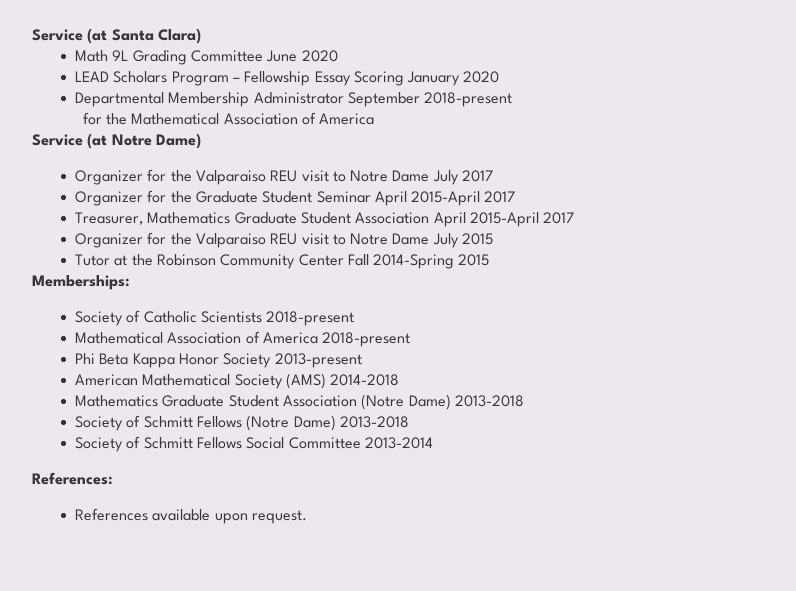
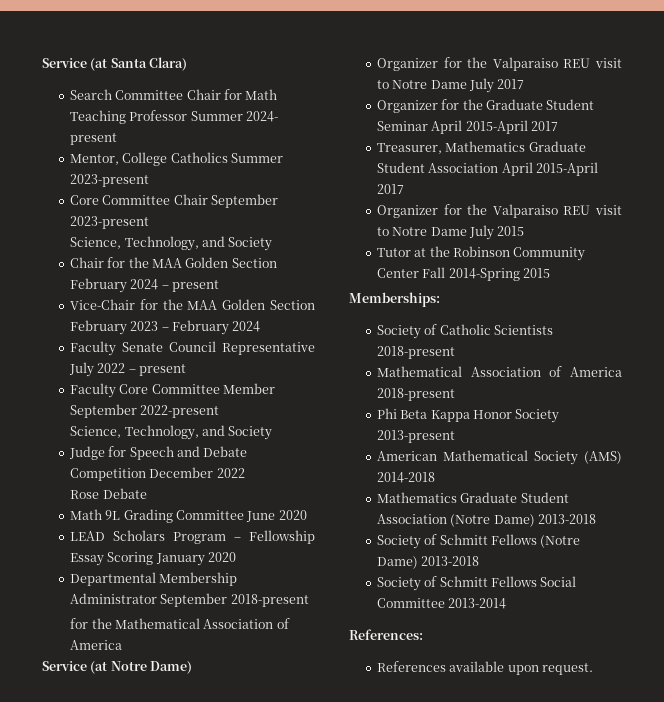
+ Search Committee Chair for Math Teaching Professor Summer 2024- present
+ Mentor, College Catholics Summer 2023-present
+ Core Committee Chair September 2023-present
+ Science, Technology, and Society
+ Chair for the MAA Golden Section February 2024 – present
+ Vice-Chair for the MAA Golden Section February 2023 – February 2024
+ Faculty Senate Council Representative July 2022 – present
+ Faculty Core Committee Member September 2022-present
+ Science, Technology, and Society
+ Judge for Speech and Debate Competition December 2022
+ Rose Debate

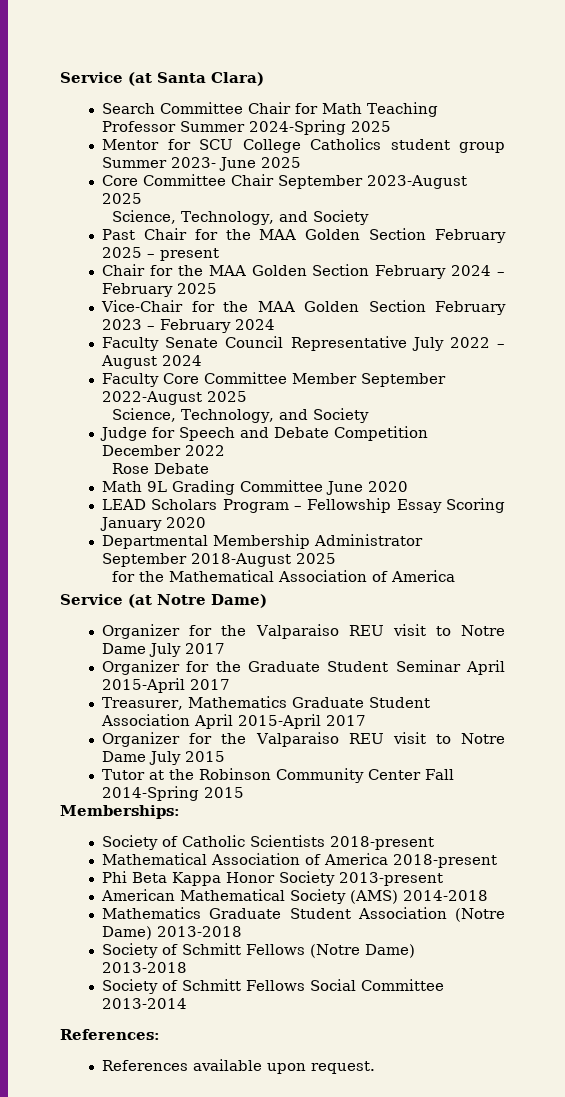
- Search Committee Chair for Math Teaching Professor Summer 2024- present
- Mentor, College Catholics Summer 2023-present
+ Search Committee Chair for Math Teaching Professor Summer 2024-Spring 2025
+ Mentor for SCU College Catholics student group Summer 2023- June 2025
- Core Committee Chair September 2023-present
+ Core Committee Chair September 2023-August 2025
  Science, Technology, and Society
+ Past Chair for the MAA Golden Section February 2025 – present
- Chair for the MAA Golden Section February 2024 – present
+ Chair for the MAA Golden Section February 2024 – February 2025
- Faculty Senate Council Representative July 2022 – present
+ Faculty Senate Council Representative July 2022 – August 2024
- Faculty Core Committee Member September 2022-present
+ Faculty Core Committee Member September 2022-August 2025
- Departmental Membership Administrator September 2018-present
+ Departmental Membership Administrator September 2018-August 2025

